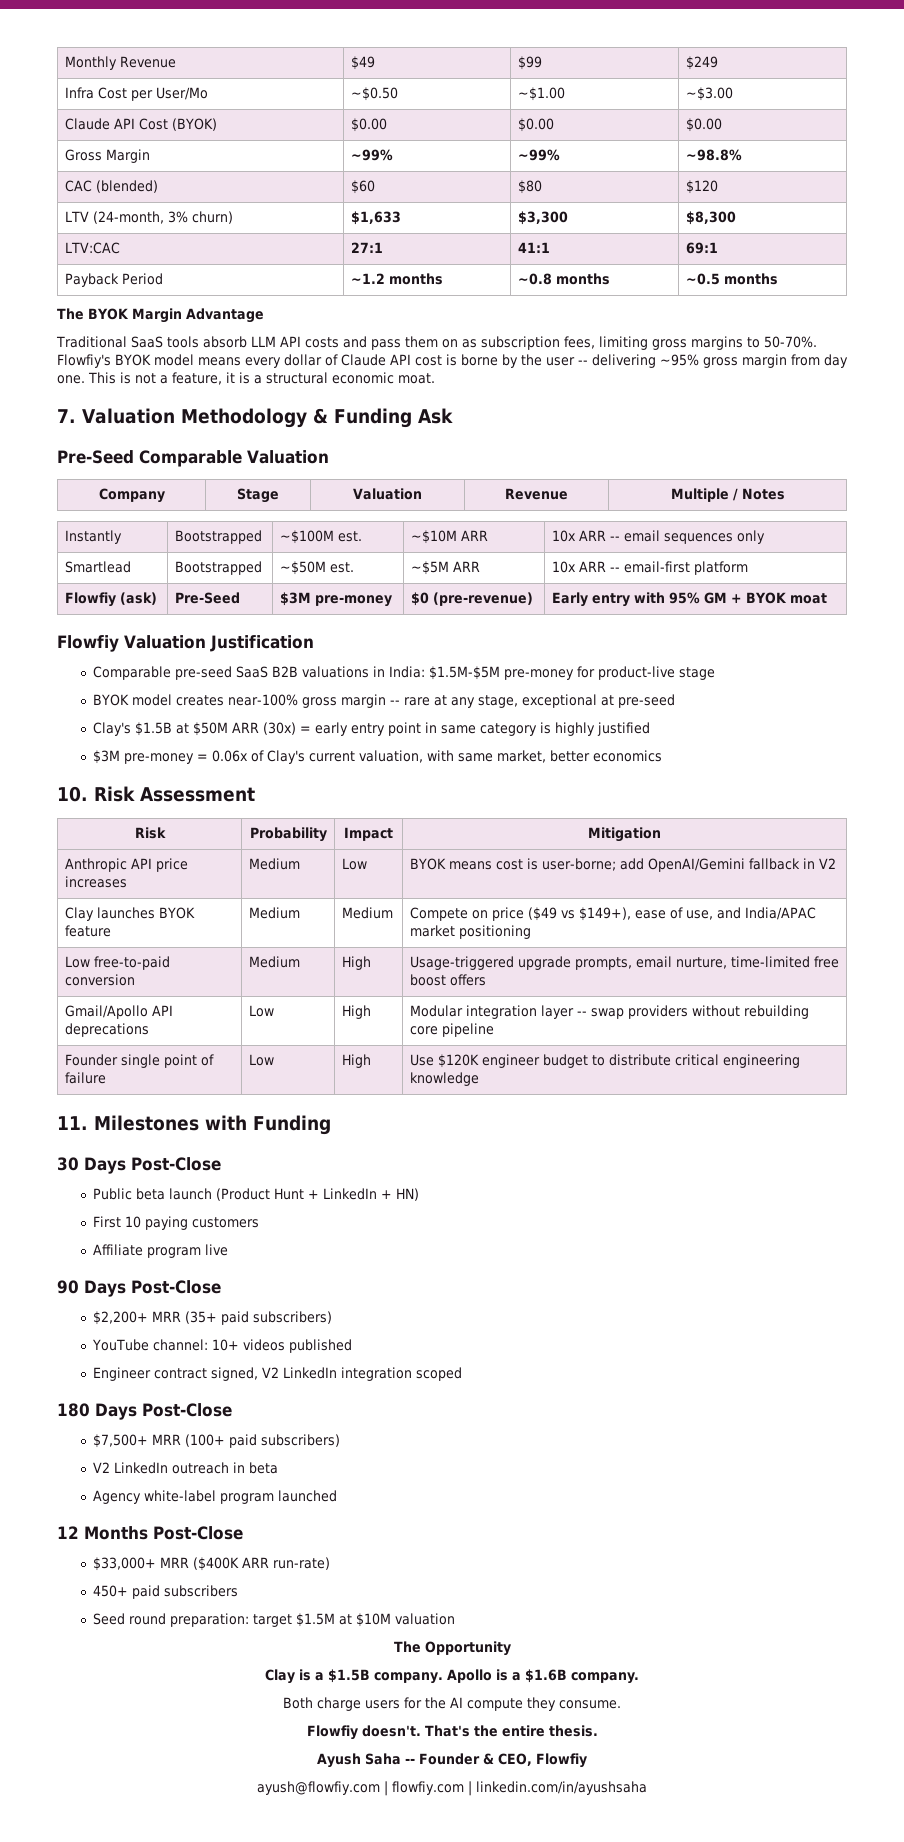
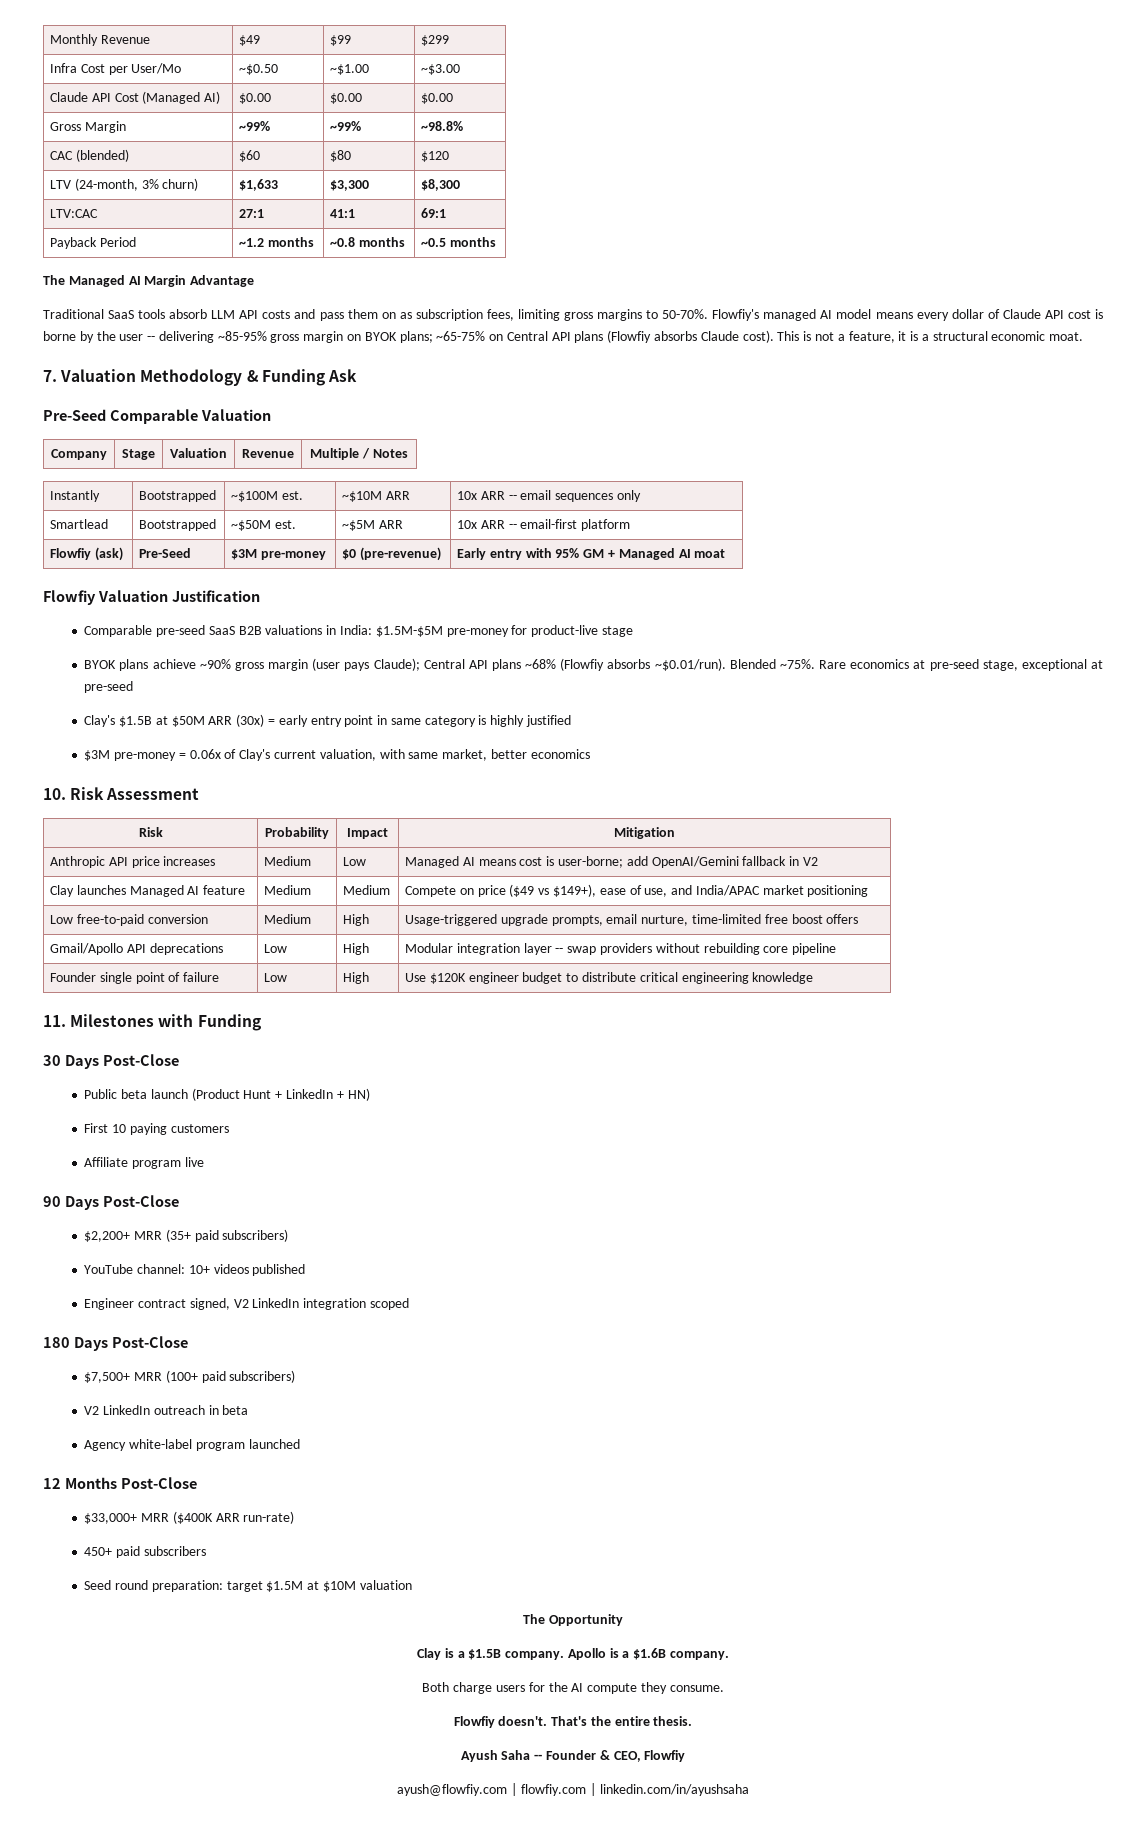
- Monthly Revenue | $49 | $99 | $249
+ Monthly Revenue | $49 | $99 | $299
- Claude API Cost (BYOK) | $0.00 | $0.00 | $0.00
+ Claude API Cost (Managed AI) | $0.00 | $0.00 | $0.00
- The BYOK Margin Advantage
+ The Managed AI Margin Advantage
- Flowfiy's BYOK model means every dollar of Claude API cost is borne by the user -- delivering ~95% gross margin from day one.
+ Flowfiy's managed AI model means every dollar of Claude API cost is borne by the user -- delivering ~85-95% gross margin on BYOK plans; ~65-75% on Central API plans (Flowfiy absorbs Claude cost).
- Flowfiy (ask) | Pre-Seed | $3M pre-money | $0 (pre-revenue) | Early entry with 95% GM + BYOK moat
+ Flowfiy (ask) | Pre-Seed | $3M pre-money | $0 (pre-revenue) | Early entry with 95% GM + Managed AI moat
- BYOK model creates near-100% gross margin -- rare at any stage, exceptional at pre-seed
+ BYOK plans achieve ~90% gross margin (user pays Claude); Central API plans ~68% (Flowfiy absorbs ~$0.01/run). Blended ~75%. Rare economics at pre-seed stage, exceptional at pre-seed
- Anthropic API price increases | Medium | Low | BYOK means cost is user-borne; add OpenAI/Gemini fallback in V2
+ Anthropic API price increases | Medium | Low | Managed AI means cost is user-borne; add OpenAI/Gemini fallback in V2
- Clay launches BYOK feature | Medium | Medium | Compete on price ($49 vs $149+), ease of use, and India/APAC market positioning
+ Clay launches Managed AI feature | Medium | Medium | Compete on price ($49 vs $149+), ease of use, and India/APAC market positioning

